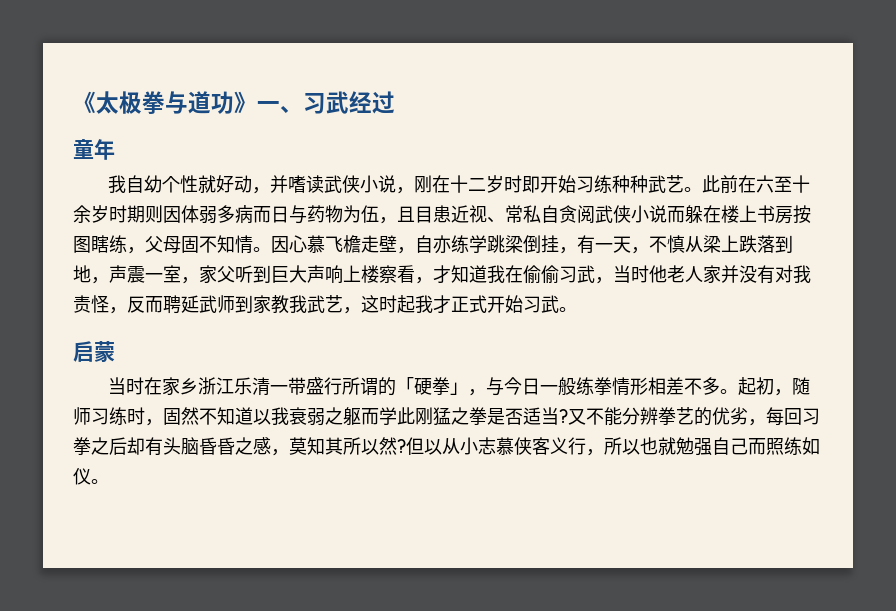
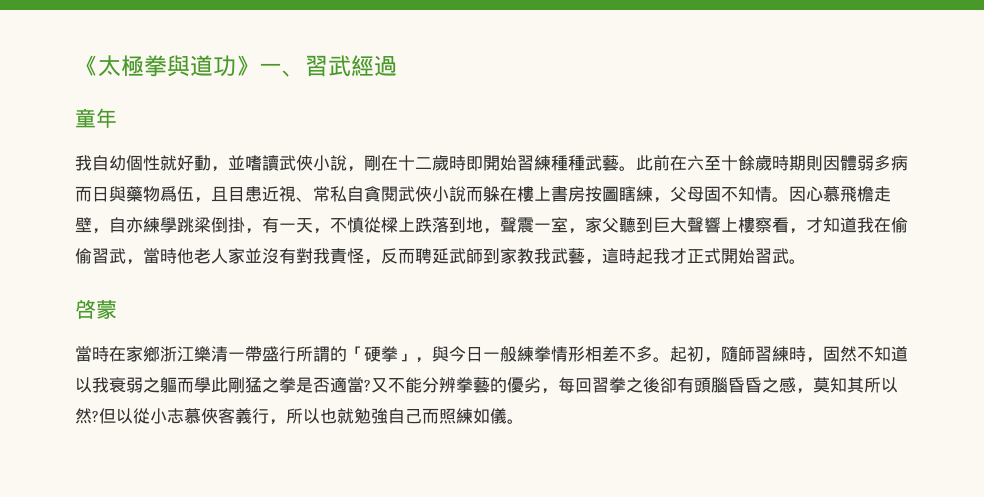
- 《太极拳与道功》一、习武经过
+ 《太極拳與道功》一、習武經過
- 我自幼个性就好动，并嗜读武侠小说，刚在十二岁时即开始习练种种武艺。此前在六至十余岁时期则因体弱多病而日与药物为伍，且目患近视、常私自贪阅武侠小说而躲在楼上书房按图瞎练，父母固不知情。
+ 我自幼個性就好動，並嗜讀武俠小說，剛在十二歲時即開始習練種種武藝。此前在六至十餘歲時期則因體弱多病而日與藥物爲伍，且目患近視、常私自貪閱武俠小說而躲在樓上書房按圖瞎練，父母固不知情。
- 因心慕飞檐走壁，自亦练学跳梁倒挂，有一天，不慎从梁上跌落到地，声震一室，家父听到巨大声响上楼察看，才知道我在偷偷习武，当时他老人家并没有对我责怪，反而聘延武师到家教我武艺，这时起我才正式开始习武。
+ 因心慕飛檐走壁，自亦練學跳梁倒掛，有一天，不慎從樑上跌落到地，聲震一室，家父聽到巨大聲響上樓察看，才知道我在偷偷習武，當時他老人家並沒有對我責怪，反而聘延武師到家教我武藝，這時起我才正式開始習武。
- 启蒙
+ 啓蒙
- 当时在家乡浙江乐清一带盛行所谓的「硬拳」，与今日一般练拳情形相差不多。
+ 當時在家鄉浙江樂清一帶盛行所謂的「硬拳」，與今日一般練拳情形相差不多。
- 起初，随师习练时，固然不知道以我衰弱之躯而学此刚猛之拳是否适当?
+ 起初，隨師習練時，固然不知道以我衰弱之軀而學此剛猛之拳是否適當?
- 又不能分辨拳艺的优劣，每回习拳之后却有头脑昏昏之感，莫知其所以然?
+ 又不能分辨拳藝的優劣，每回習拳之後卻有頭腦昏昏之感，莫知其所以然?
- 但以从小志慕侠客义行，所以也就勉强自己而照练如仪。
+ 但以從小志慕俠客義行，所以也就勉強自己而照練如儀。

